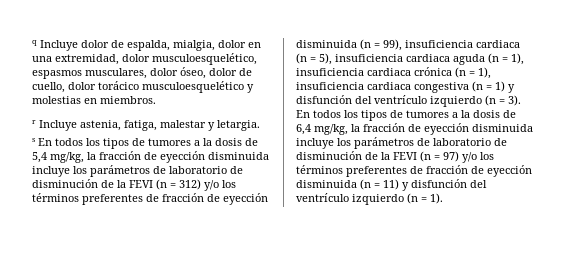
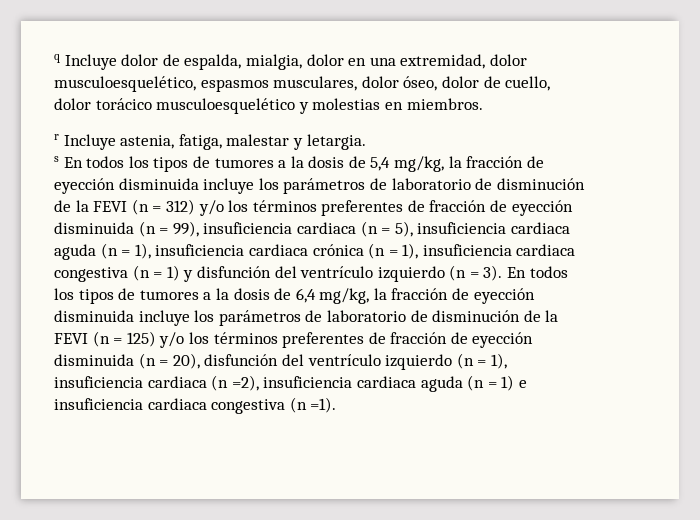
- En todos los tipos de tumores a la dosis de 6,4 mg/kg, la fracción de eyección disminuida incluye los parámetros de laboratorio de disminución de la FEVI (n = 97) y/o los términos preferentes de fracción de eyección disminuida (n = 11) y disfunción del ventrículo izquierdo (n = 1).
+ En todos los tipos de tumores a la dosis de 6,4 mg/kg, la fracción de eyección disminuida incluye los parámetros de laboratorio de disminución de la FEVI (n = 125) y/o los términos preferentes de fracción de eyección disminuida (n = 20), disfunción del ventrículo izquierdo (n = 1), insuficiencia cardiaca (n =2), insuficiencia cardiaca aguda (n = 1) e insuficiencia cardiaca congestiva (n =1).

